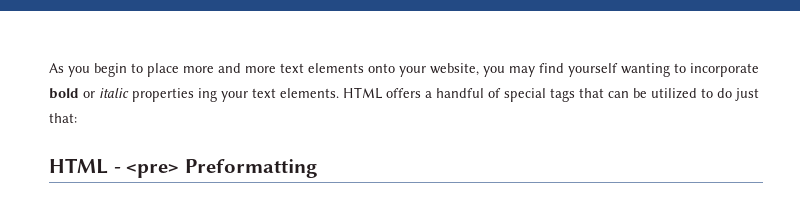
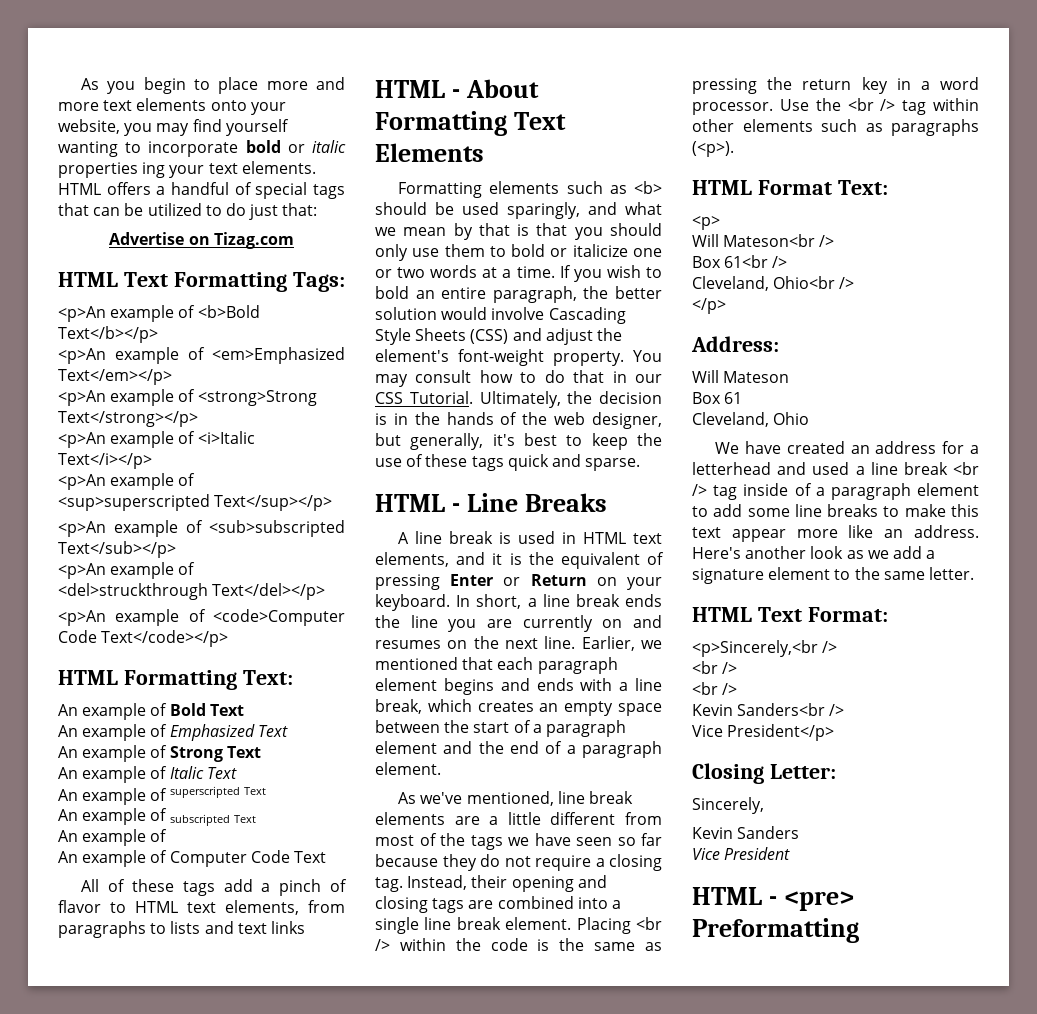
+ Advertise on Tizag.com
+ HTML Text Formatting Tags:
+ <p>An example of <b>Bold Text</b></p>
+ <p>An example of <em>Emphasized Text</em></p>
+ <p>An example of <strong>Strong Text</strong></p>
+ <p>An example of <i>Italic Text</i></p>
+ <p>An example of <sup>superscripted Text</sup></p>
+ <p>An example of <sub>subscripted Text</sub></p>
+ <p>An example of <del>struckthrough Text</del></p>
+ <p>An example of <code>Computer Code Text</code></p>
+ HTML Formatting Text:
+ An example of Bold Text
+ An example of Emphasized Text
+ An example of Strong Text
+ An example of Italic Text
+ An example of superscripted Text
+ An example of subscripted Text
+ An example of
+ An example of Computer Code Text
+ All of these tags add a pinch of flavor to HTML text elements, from paragraphs to lists and text links
+ HTML - About Formatting Text Elements
+ Formatting elements such as <b> should be used sparingly, and what we mean by that is that you should only use them to bold or italicize one or two words at a time. If you wish to bold an entire paragraph, the better solution would involve Cascading Style Sheets (CSS) and adjust the element's font-weight property. You may consult how to do that in our CSS Tutorial. Ultimately, the decision is in the hands of the web designer, but generally, it's best to keep the use of these tags quick and sparse.
+ HTML - Line Breaks
+ A line break is used in HTML text elements, and it is the equivalent of pressing Enter or Return on your keyboard. In short, a line break ends the line you are currently on and resumes on the next line. Earlier, we mentioned that each paragraph element begins and ends with a line break, which creates an empty space between the start of a paragraph element and the end of a paragraph element.
+ As we've mentioned, line break elements are a little different from most of the tags we have seen so far because they do not require a closing tag. Instead, their opening and closing tags are combined into a single line break element. Placing <br /> within the code is the same as pressing the return key in a word processor. Use the <br /> tag within other elements such as paragraphs (<p>).
+ HTML Format Text:
+ <p>
+ Will Mateson<br />
+ Box 61<br />
+ Cleveland, Ohio<br />
+ </p>
+ Address:
+ Will Mateson
+ Box 61
+ Cleveland, Ohio
+ We have created an address for a letterhead and used a line break <br /> tag inside of a paragraph element to add some line breaks to make this text appear more like an address. Here's another look as we add a signature element to the same letter.
+ HTML Text Format:
+ <p>Sincerely,<br />
+ <br />
+ <br />
+ Kevin Sanders<br />
+ Vice President</p>
+ Closing Letter:
+ Sincerely,
+ Kevin Sanders
+ Vice President

